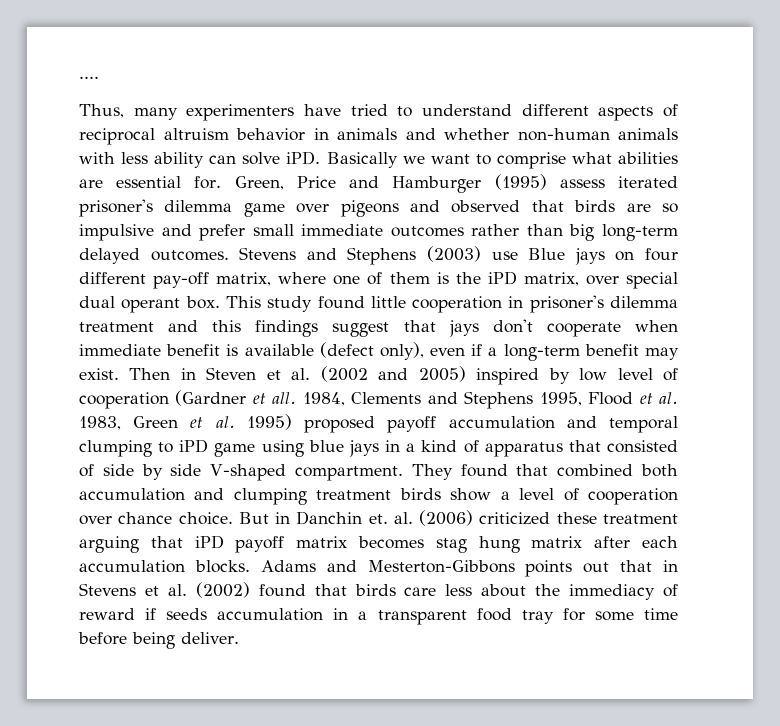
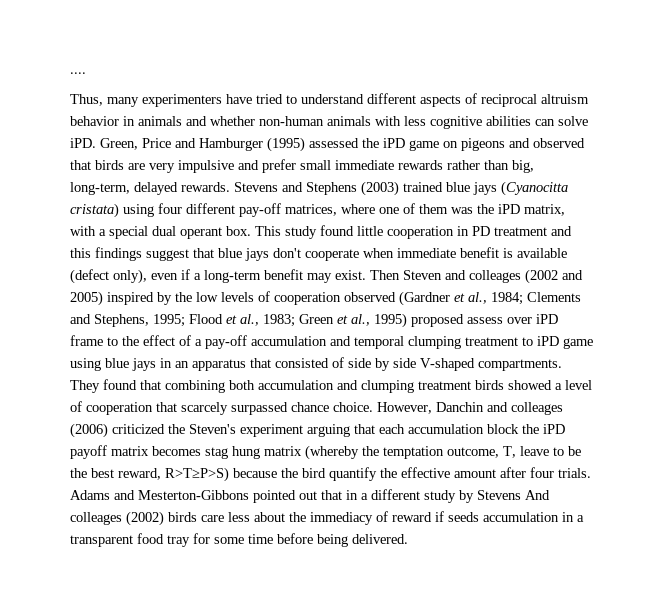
- Thus, many experimenters have tried to understand different aspects of reciprocal altruism behavior in animals and whether non-human animals with less ability can solve iPD.
+ Thus, many experimenters have tried to understand different aspects of reciprocal altruism behavior in animals and whether non-human animals with less cognitive abilities can solve iPD.
- Basically we want to comprise what abilities are essential for.
- Green, Price and Hamburger (1995) assess iterated prisoner's dilemma game over pigeons and observed that birds are so impulsive and prefer small immediate outcomes rather than big long-term delayed outcomes. Stevens and Stephens (2003) use Blue jays on four different pay-off matrix, where one of them is the iPD matrix, over special dual operant box.
+ Green, Price and Hamburger (1995) assessed the iPD game on pigeons and observed that birds are very impulsive and prefer small immediate rewards rather than big, long-term, delayed rewards. Stevens and Stephens (2003) trained blue jays (Cyanocitta cristata) using four different pay-off matrices, where one of them was the iPD matrix, with a special dual operant box.
- This study found little cooperation in prisoner's dilemma treatment and this findings suggest that jays don't cooperate when immediate benefit is available (defect only), even if a long-term benefit may exist.
+ This study found little cooperation in PD treatment and this findings suggest that blue jays don't cooperate when immediate benefit is available (defect only), even if a long-term benefit may exist.
- Then in Steven et al. (2002 and 2005) inspired by low level of cooperation (Gardner et all. 1984, Clements and Stephens 1995, Flood et al. 1983, Green et al. 1995) proposed payoff accumulation and temporal clumping to iPD game using blue jays in a kind of apparatus that consisted of side by side V-shaped compartment.
+ Then Steven and colleages (2002 and 2005) inspired by the low levels of cooperation observed (Gardner et al., 1984; Clements and Stephens, 1995; Flood et al., 1983; Green et al., 1995) proposed assess over iPD frame to the effect of a pay-off accumulation and temporal clumping treatment to iPD game using blue jays in an apparatus that consisted of side by side V-shaped compartments.
- They found that combined both accumulation and clumping treatment birds show a level of cooperation over chance choice. But in Danchin et. al. (2006) criticized these treatment arguing that iPD payoff matrix becomes stag hung matrix after each accumulation blocks.
+ They found that combining both accumulation and clumping treatment birds showed a level of cooperation that scarcely surpassed chance choice. However, Danchin and colleages (2006) criticized the Steven's experiment arguing that each accumulation block the iPD payoff matrix becomes stag hung matrix (whereby the temptation outcome, T, leave to be the best reward, R>T≥P>S) because the bird quantify the effective amount after four trials.
- Adams and Mesterton-Gibbons points out that in Stevens et al. (2002) found that birds care less about the immediacy of reward if seeds accumulation in a transparent food tray for some time before being deliver.
+ Adams and Mesterton-Gibbons pointed out that in a different study by Stevens And colleages (2002) birds care less about the immediacy of reward if seeds accumulation in a transparent food tray for some time before being delivered.

